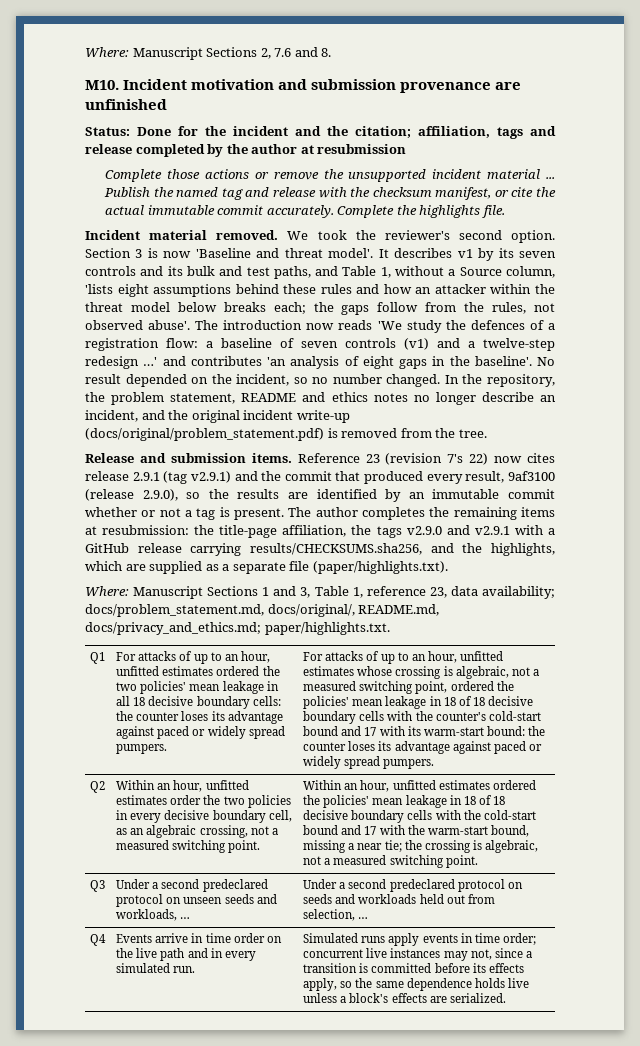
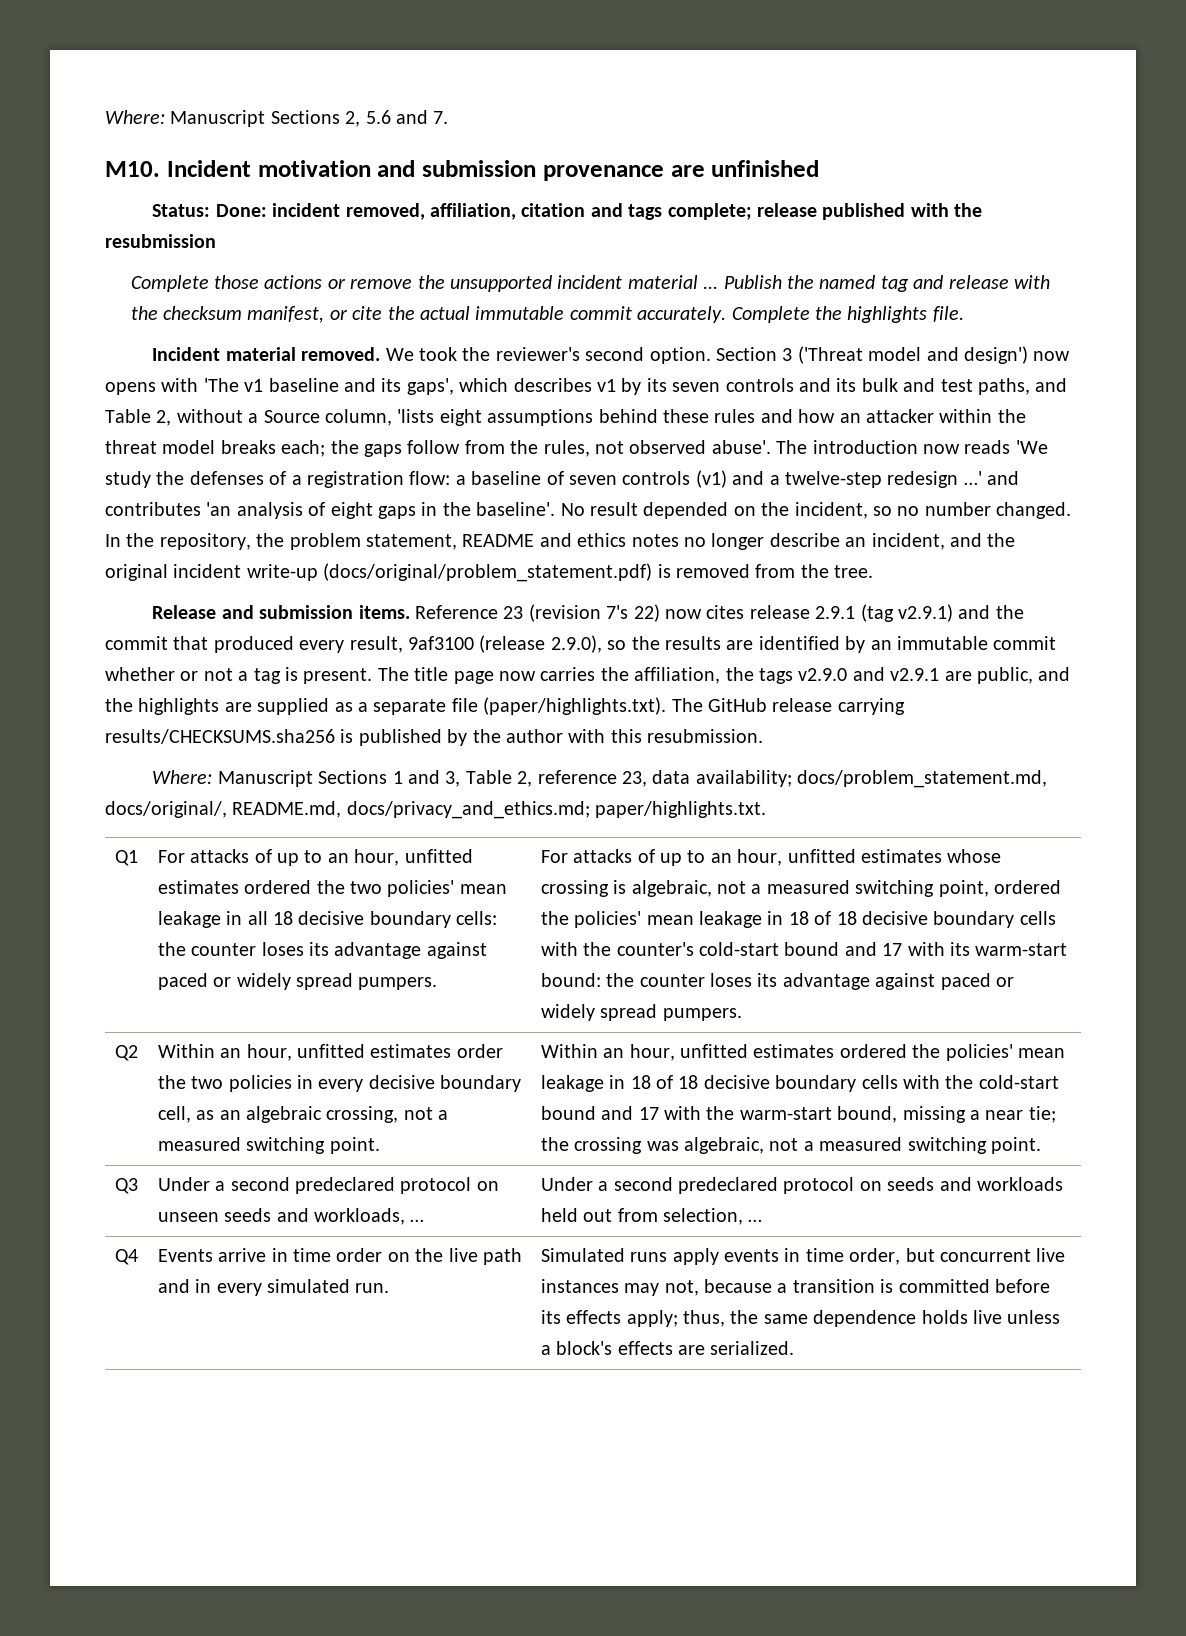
- Where: Manuscript Sections 2, 7.6 and 8.
+ Where: Manuscript Sections 2, 5.6 and 7.
- Status: Done for the incident and the citation; affiliation, tags and release completed by the author at resubmission
+ Status: Done: incident removed, affiliation, citation and tags complete; release published with the resubmission
- Section 3 is now 'Baseline and threat model'. It describes v1 by its seven controls and its bulk and test paths, and Table 1, without a Source column, 'lists eight assumptions behind these rules and how an attacker within the threat model below breaks each; the gaps follow from the rules, not observed abuse'.
+ Section 3 ('Threat model and design') now opens with 'The v1 baseline and its gaps', which describes v1 by its seven controls and its bulk and test paths, and Table 2, without a Source column, 'lists eight assumptions behind these rules and how an attacker within the threat model breaks each; the gaps follow from the rules, not observed abuse'.
- The introduction now reads 'We study the defences of a registration flow: a baseline of seven controls (v1) and a twelve-step redesign …' and contributes 'an analysis of eight gaps in the baseline'.
+ The introduction now reads 'We study the defenses of a registration flow: a baseline of seven controls (v1) and a twelve-step redesign …' and contributes 'an analysis of eight gaps in the baseline'.
- The author completes the remaining items at resubmission: the title-page affiliation, the tags v2.9.0 and v2.9.1 with a GitHub release carrying results/CHECKSUMS.sha256, and the highlights, which are supplied as a separate file (paper/highlights.txt).
+ The title page now carries the affiliation, the tags v2.9.0 and v2.9.1 are public, and the highlights are supplied as a separate file (paper/highlights.txt). The GitHub release carrying results/CHECKSUMS.sha256 is published by the author with this resubmission.
- Where: Manuscript Sections 1 and 3, Table 1, reference 23, data availability; docs/problem_statement.md, docs/original/, README.md, docs/privacy_and_ethics.md; paper/highlights.txt.
+ Where: Manuscript Sections 1 and 3, Table 2, reference 23, data availability; docs/problem_statement.md, docs/original/, README.md, docs/privacy_and_ethics.md; paper/highlights.txt.
- Within an hour, unfitted estimates ordered the policies' mean leakage in 18 of 18 decisive boundary cells with the cold-start bound and 17 with the warm-start bound, missing a near tie; the crossing is algebraic, not a measured switching point.
+ Within an hour, unfitted estimates ordered the policies' mean leakage in 18 of 18 decisive boundary cells with the cold-start bound and 17 with the warm-start bound, missing a near tie; the crossing was algebraic, not a measured switching point.
- Simulated runs apply events in time order; concurrent live instances may not, since a transition is committed before its effects apply, so the same dependence holds live unless a block's effects are serialized.
+ Simulated runs apply events in time order, but concurrent live instances may not, because a transition is committed before its effects apply; thus, the same dependence holds live unless a block's effects are serialized.

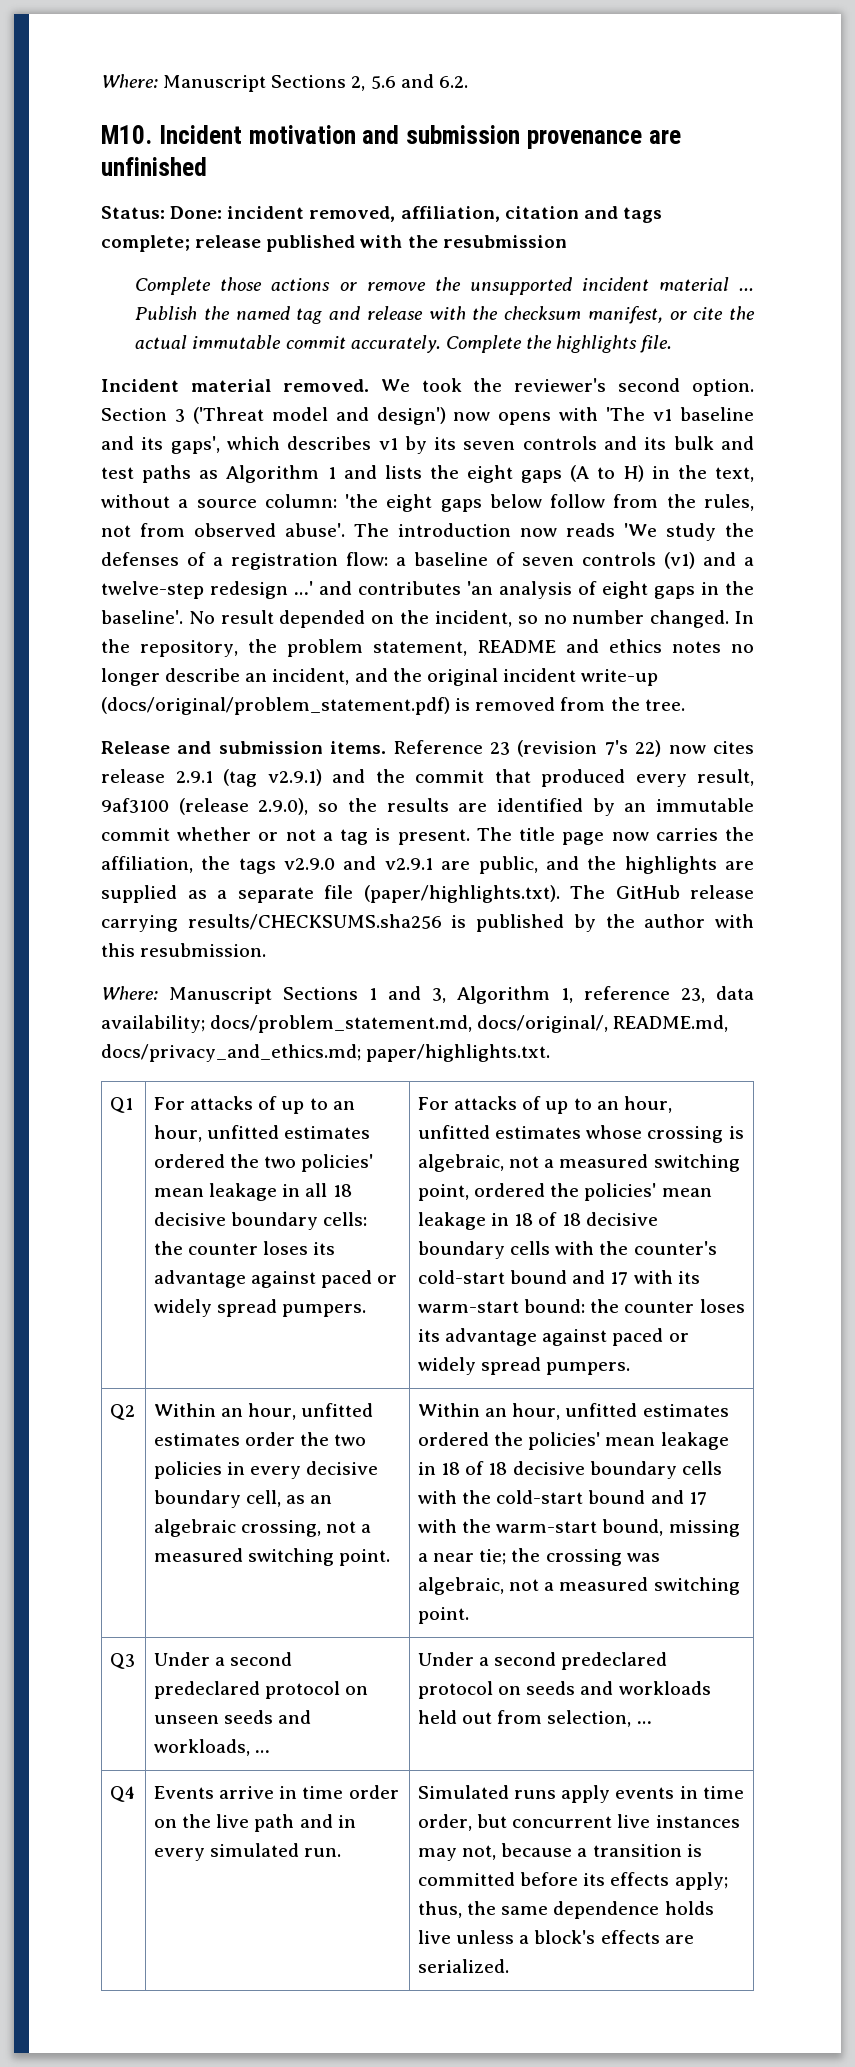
- Where: Manuscript Sections 2, 5.6 and 7.
+ Where: Manuscript Sections 2, 5.6 and 6.2.
- Section 3 ('Threat model and design') now opens with 'The v1 baseline and its gaps', which describes v1 by its seven controls and its bulk and test paths, and Table 2, without a Source column, 'lists eight assumptions behind these rules and how an attacker within the threat model breaks each; the gaps follow from the rules, not observed abuse'.
+ Section 3 ('Threat model and design') now opens with 'The v1 baseline and its gaps', which describes v1 by its seven controls and its bulk and test paths as Algorithm 1 and lists the eight gaps (A to H) in the text, without a source column: 'the eight gaps below follow from the rules, not from observed abuse'.
- Where: Manuscript Sections 1 and 3, Table 2, reference 23, data availability; docs/problem_statement.md, docs/original/, README.md, docs/privacy_and_ethics.md; paper/highlights.txt.
+ Where: Manuscript Sections 1 and 3, Algorithm 1, reference 23, data availability; docs/problem_statement.md, docs/original/, README.md, docs/privacy_and_ethics.md; paper/highlights.txt.

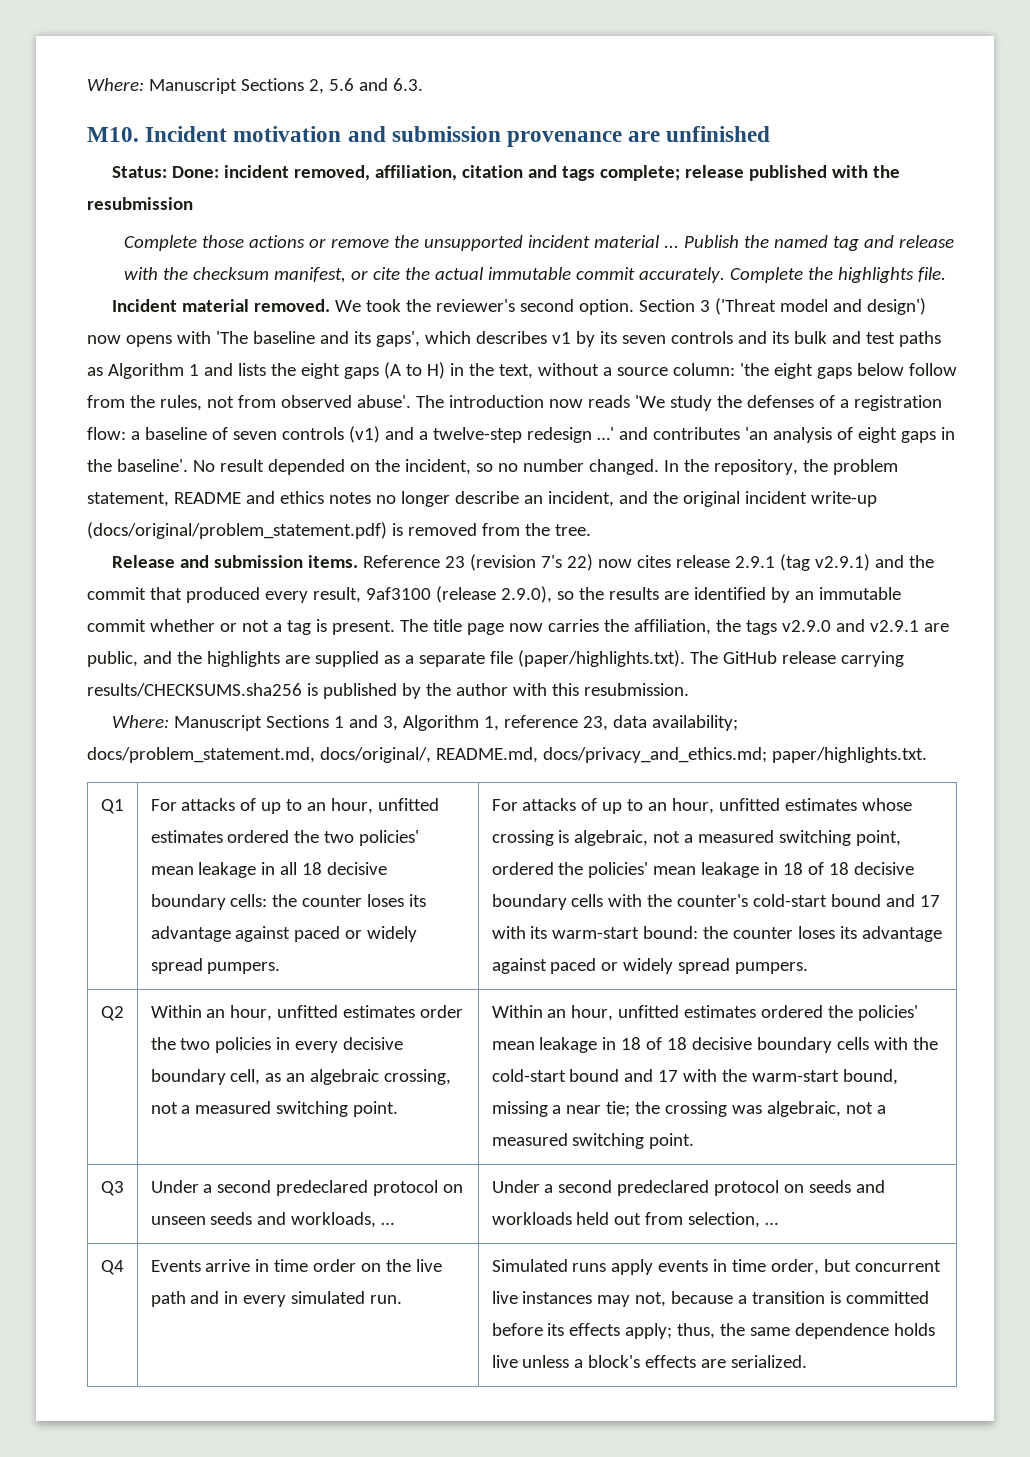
- Where: Manuscript Sections 2, 5.6 and 6.2.
+ Where: Manuscript Sections 2, 5.6 and 6.3.
- Section 3 ('Threat model and design') now opens with 'The v1 baseline and its gaps', which describes v1 by its seven controls and its bulk and test paths as Algorithm 1 and lists the eight gaps (A to H) in the text, without a source column: 'the eight gaps below follow from the rules, not from observed abuse'.
+ Section 3 ('Threat model and design') now opens with 'The baseline and its gaps', which describes v1 by its seven controls and its bulk and test paths as Algorithm 1 and lists the eight gaps (A to H) in the text, without a source column: 'the eight gaps below follow from the rules, not from observed abuse'.

